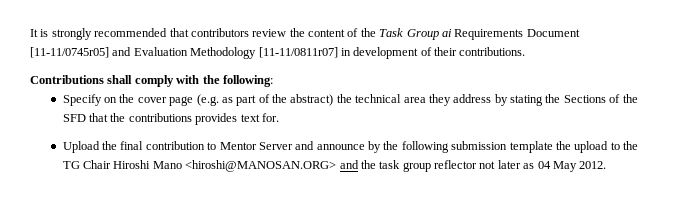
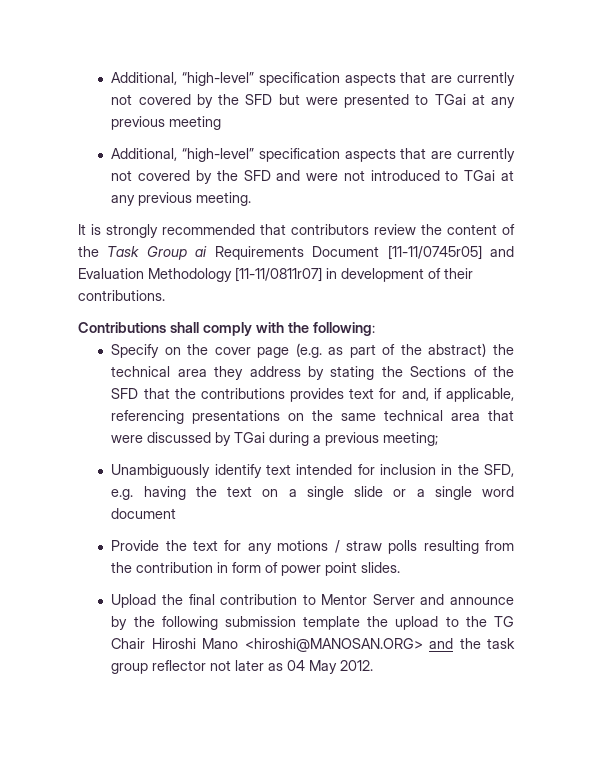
+ Additional, “high-level” specification aspects that are currently not covered by the SFD but were presented to TGai at any previous meeting
+ Additional, “high-level” specification aspects that are currently not covered by the SFD and were not introduced to TGai at any previous meeting.
- Specify on the cover page (e.g. as part of the abstract) the technical area they address by stating the Sections of the SFD that the contributions provides text for.
+ Specify on the cover page (e.g. as part of the abstract) the technical area they address by stating the Sections of the SFD that the contributions provides text for and, if applicable, referencing presentations on the same technical area that were discussed by TGai during a previous meeting;
+ Unambiguously identify text intended for inclusion in the SFD, e.g. having the text on a single slide or a single word document
+ Provide the text for any motions / straw polls resulting from the contribution in form of power point slides.

